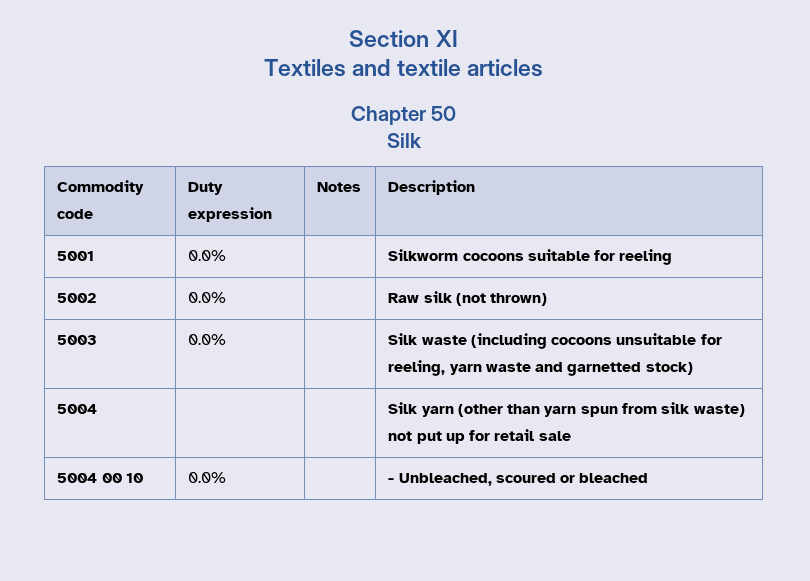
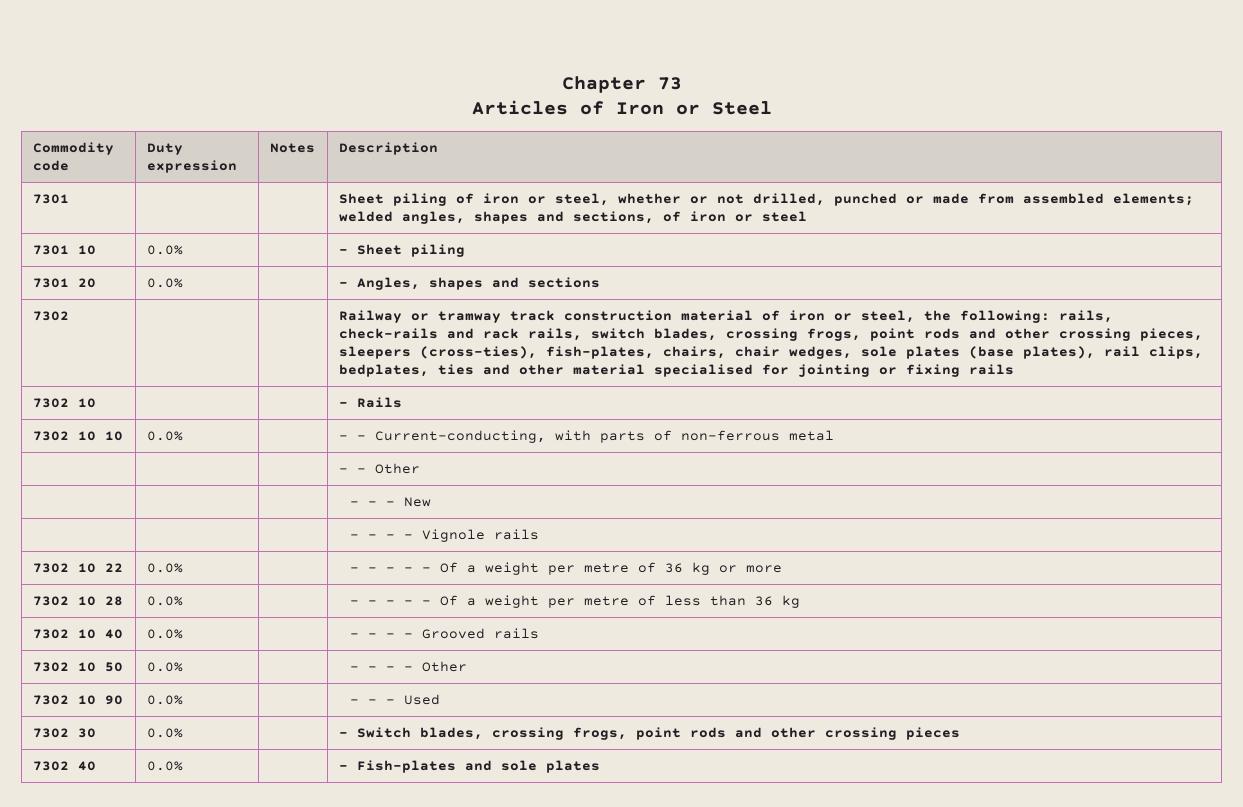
- Section XI
- Textiles and textile articles
- Chapter 50
- Silk
+ Chapter 73
+ Articles of Iron or Steel
- 5001 | 0.0% | | Silkworm cocoons suitable for reeling
- 5002 | 0.0% | | Raw silk (not thrown)
- 5003 | 0.0% | | Silk waste (including cocoons unsuitable for reeling, yarn waste and garnetted stock)
- 5004 | | | Silk yarn (other than yarn spun from silk waste) not put up for retail sale
- 5004 00 10 | 0.0% | | - Unbleached, scoured or bleached
+ 7301 | | | Sheet piling of iron or steel, whether or not drilled, punched or made from assembled elements; welded angles, shapes and sections, of iron or steel
+ 7301 10 | 0.0% | | - Sheet piling
+ 7301 20 | 0.0% | | - Angles, shapes and sections
+ 7302 | | | Railway or tramway track construction material of iron or steel, the following: rails, check-rails and rack rails, switch blades, crossing frogs, point rods and other crossing pieces, sleepers (cross-ties), fish-plates, chairs, chair wedges, sole plates (base plates), rail clips, bedplates, ties and other material specialised for jointing or fixing rails
+ 7302 10 | | | - Rails
+ 7302 10 10 | 0.0% | | - - Current-conducting, with parts of non-ferrous metal
+ | | | - - Other
+ | | | - - - New
+ | | | - - - - Vignole rails
+ 7302 10 22 | 0.0% | | - - - - - Of a weight per metre of 36 kg or more
+ 7302 10 28 | 0.0% | | - - - - - Of a weight per metre of less than 36 kg
+ 7302 10 40 | 0.0% | | - - - - Grooved rails
+ 7302 10 50 | 0.0% | | - - - - Other
+ 7302 10 90 | 0.0% | | - - - Used
+ 7302 30 | 0.0% | | - Switch blades, crossing frogs, point rods and other crossing pieces
+ 7302 40 | 0.0% | | - Fish-plates and sole plates

